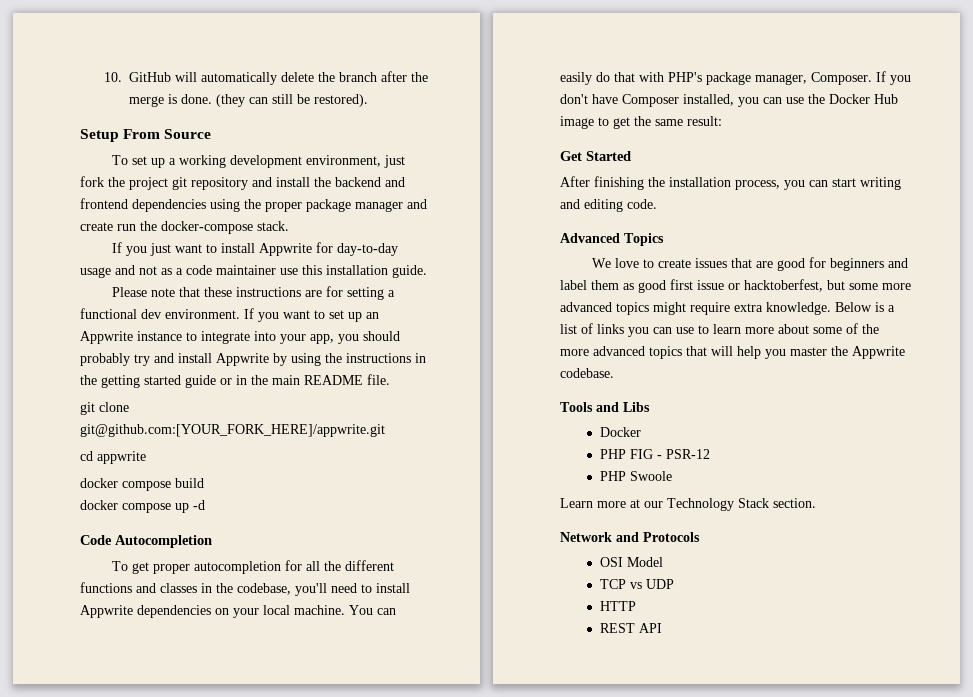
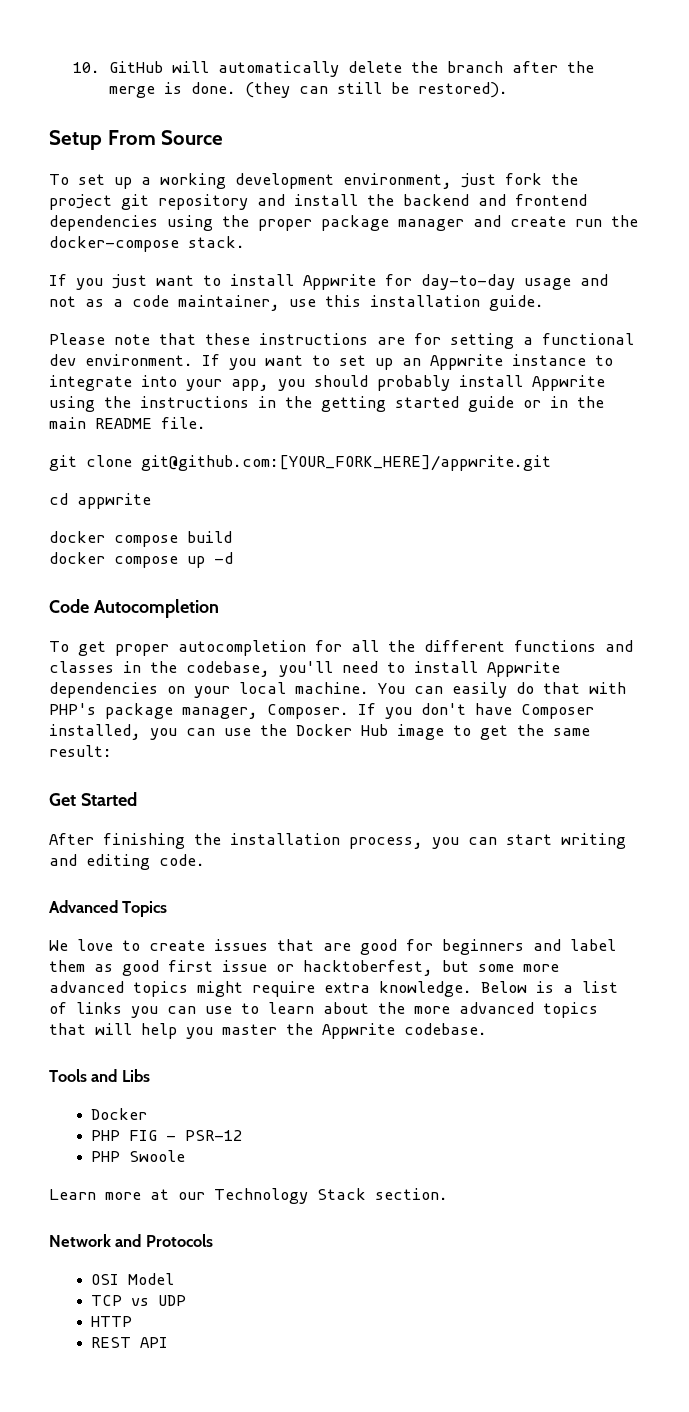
- If you just want to install Appwrite for day-to-day usage and not as a code maintainer use this installation guide.
+ If you just want to install Appwrite for day-to-day usage and not as a code maintainer, use this installation guide.
- If you want to set up an Appwrite instance to integrate into your app, you should probably try and install Appwrite by using the instructions in the getting started guide or in the main README file.
+ If you want to set up an Appwrite instance to integrate into your app, you should probably install Appwrite using the instructions in the getting started guide or in the main README file.
- Below is a list of links you can use to learn more about some of the more advanced topics that will help you master the Appwrite codebase.
+ Below is a list of links you can use to learn about the more advanced topics that will help you master the Appwrite codebase.

